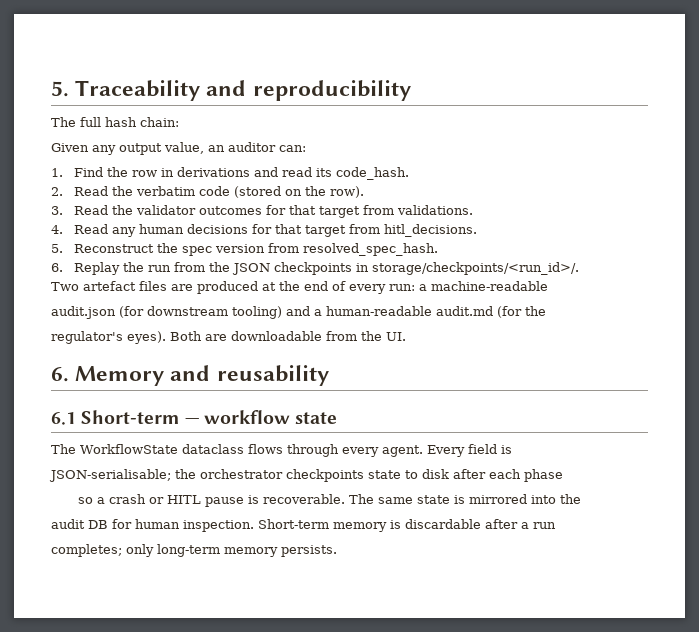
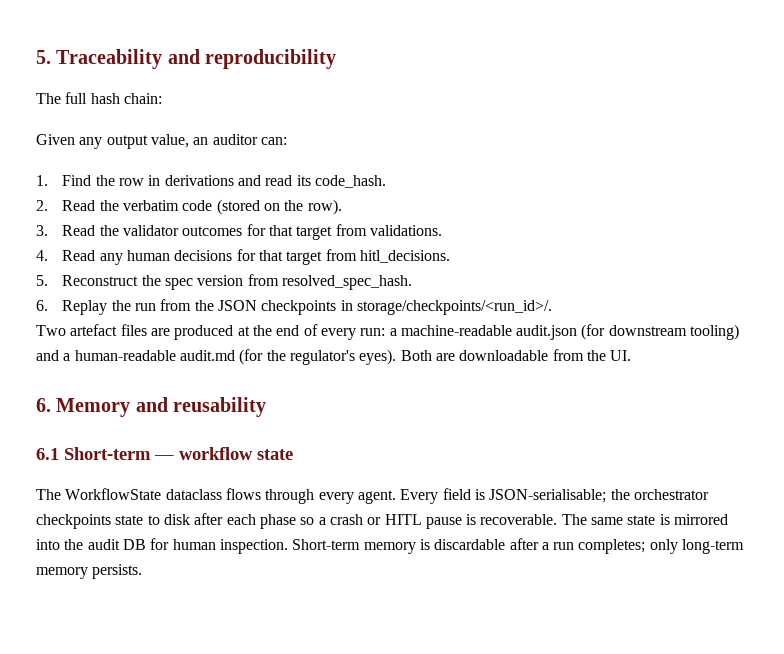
- Two artefact files are produced at the end of every run: a machine-readable
- audit.json (for downstream tooling) and a human-readable audit.md (for the
- regulator's eyes).
+ Two artefact files are produced at the end of every run: a machine-readable audit.json (for downstream tooling) and a human-readable audit.md (for the regulator's eyes).
- Every field is
- JSON-serialisable; the orchestrator checkpoints state to disk after each phase
- so a crash or HITL pause is recoverable.
+ Every field is JSON-serialisable; the orchestrator checkpoints state to disk after each phase so a crash or HITL pause is recoverable.
- The same state is mirrored into the
- audit DB for human inspection.
+ The same state is mirrored into the audit DB for human inspection.
- Short-term memory is discardable after a run
- completes; only long-term memory persists.
+ Short-term memory is discardable after a run completes; only long-term memory persists.

